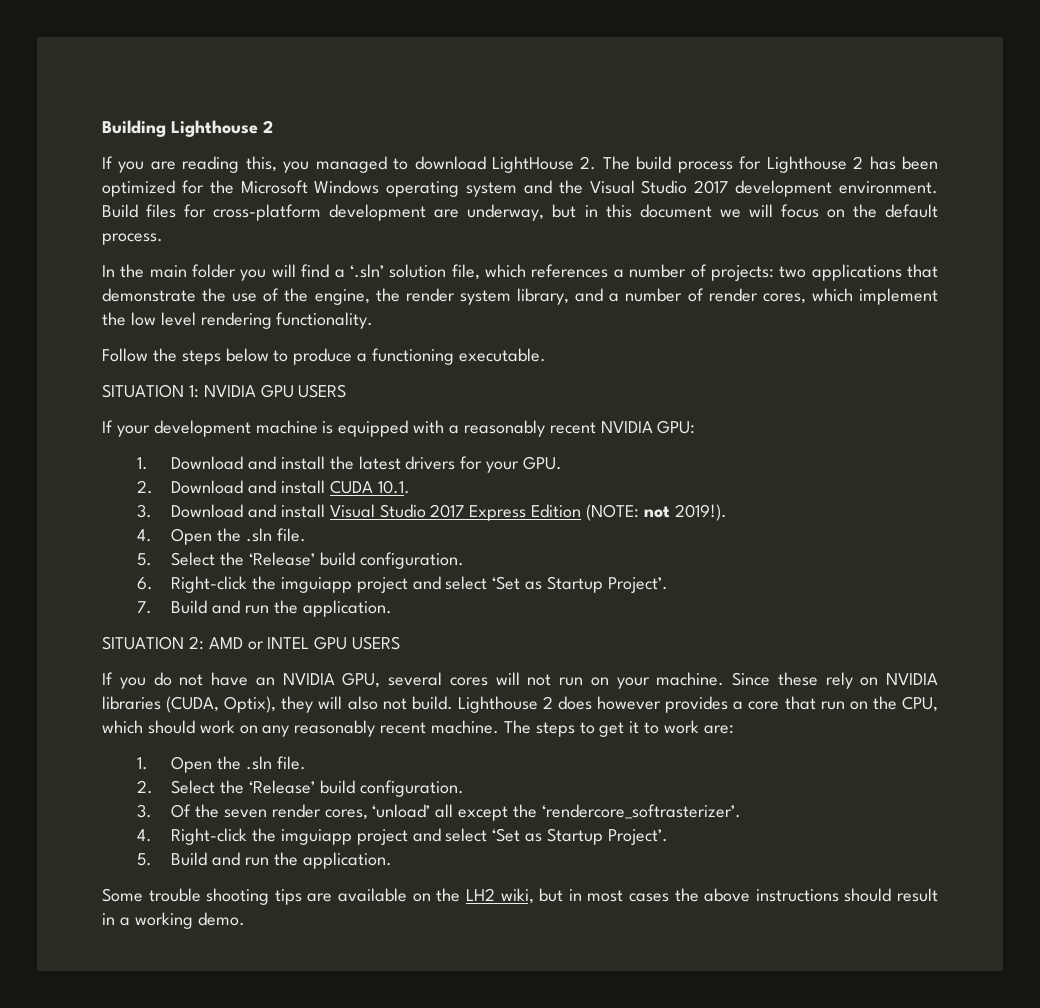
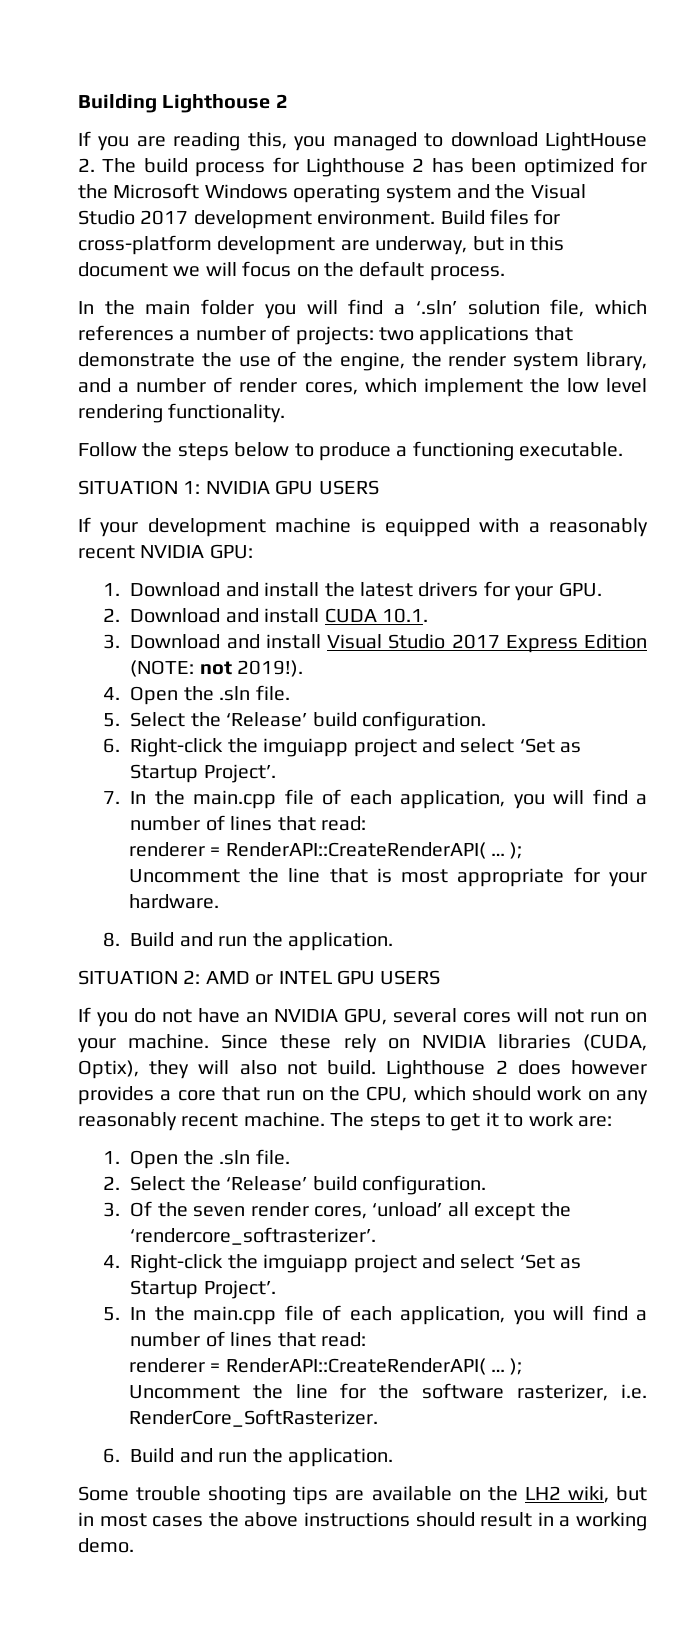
- 7. Build and run the application.
+ 7. In the main.cpp file of each application, you will find a number of lines that read:
+ renderer = RenderAPI::CreateRenderAPI( … );
+ Uncomment the line that is most appropriate for your hardware.
+ 8. Build and run the application.
- 5. Build and run the application.
+ 5. In the main.cpp file of each application, you will find a number of lines that read:
+ renderer = RenderAPI::CreateRenderAPI( … );
+ Uncomment the line for the software rasterizer, i.e. RenderCore_SoftRasterizer.
+ 6. Build and run the application.

